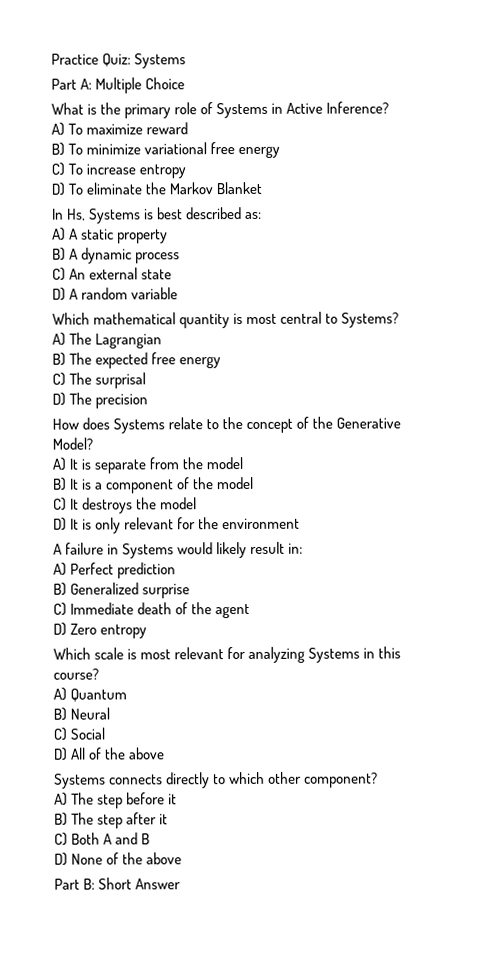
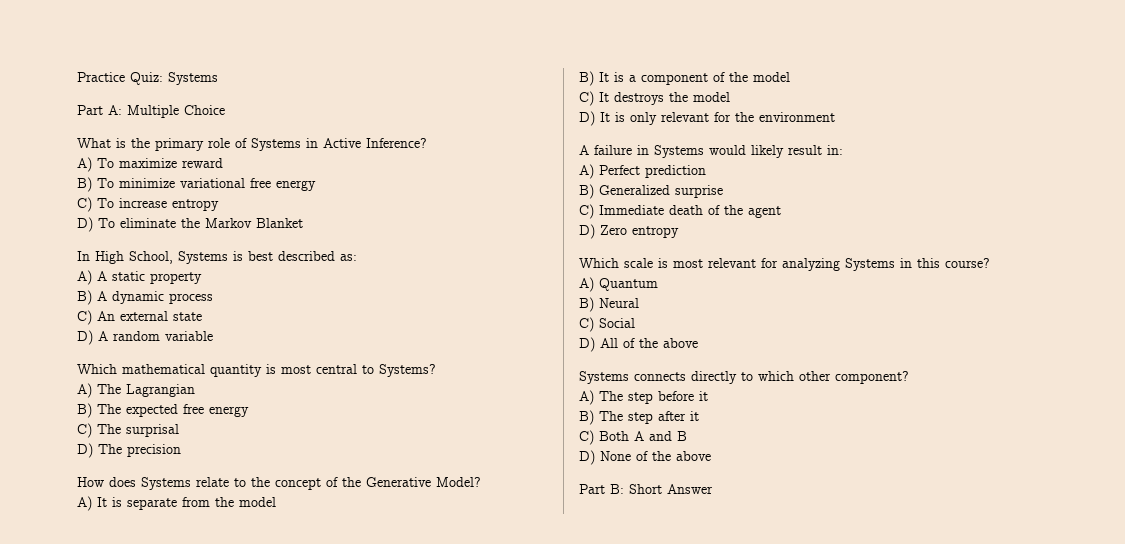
- In Hs, Systems is best described as:
+ In High School, Systems is best described as:

